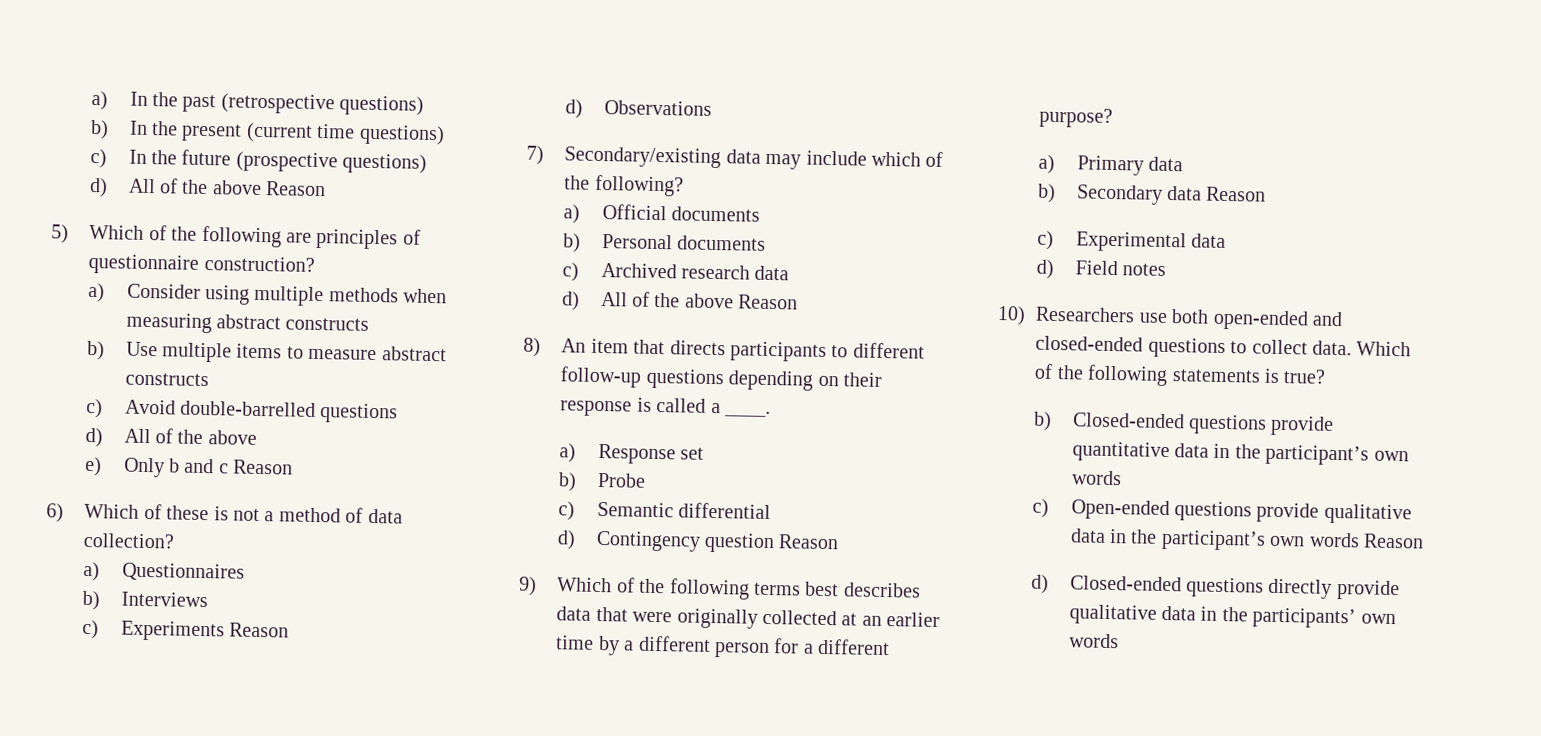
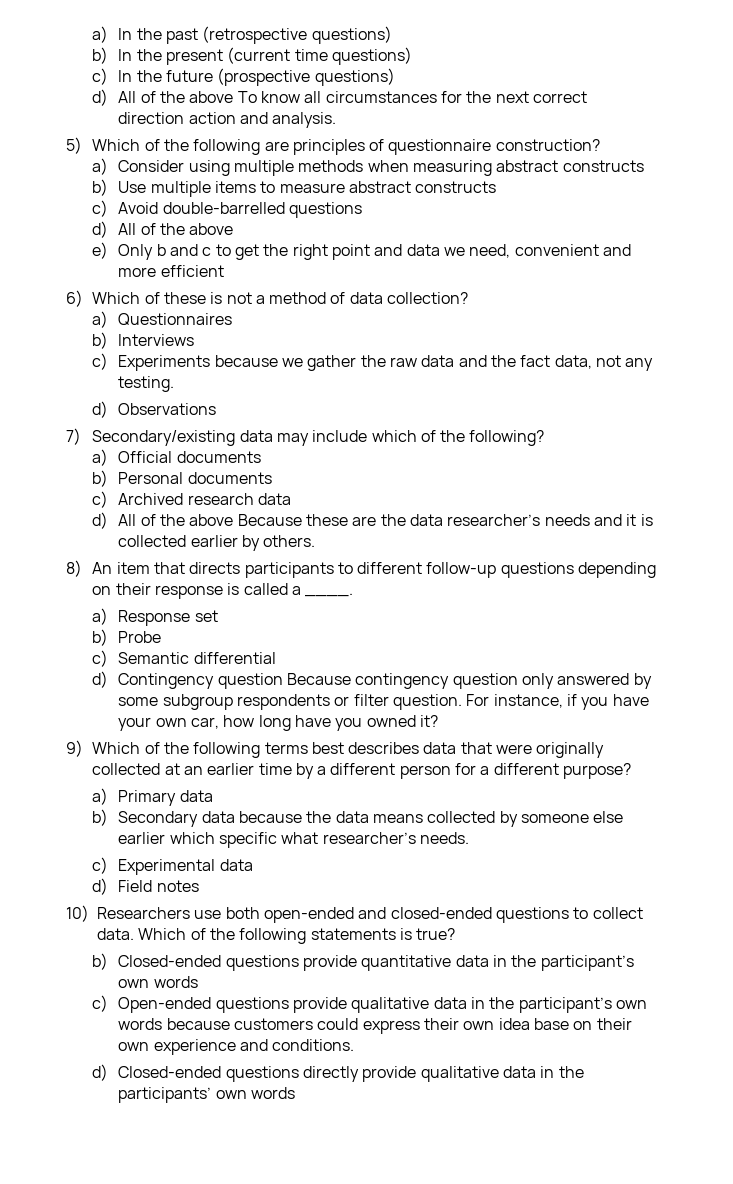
  c) In the future (prospective questions)
- d) All of the above Reason
+ d) All of the above To know all circumstances for the next correct direction action and analysis.
- e) Only b and c Reason
+ e) Only b and c to get the right point and data we need, convenient and more efficient
- c) Experiments Reason
+ c) Experiments because we gather the raw data and the fact data, not any testing.
  c) Archived research data
- d) All of the above Reason
+ d) All of the above Because these are the data researcher’s needs and it is collected earlier by others.
- d) Contingency question Reason
+ d) Contingency question Because contingency question only answered by some subgroup respondents or filter question. For instance, if you have your own car, how long have you owned it?
- b) Secondary data Reason
+ b) Secondary data because the data means collected by someone else earlier which specific what researcher’s needs.
- c) Open-ended questions provide qualitative data in the participant’s own words Reason
+ c) Open-ended questions provide qualitative data in the participant’s own words because customers could express their own idea base on their own experience and conditions.

